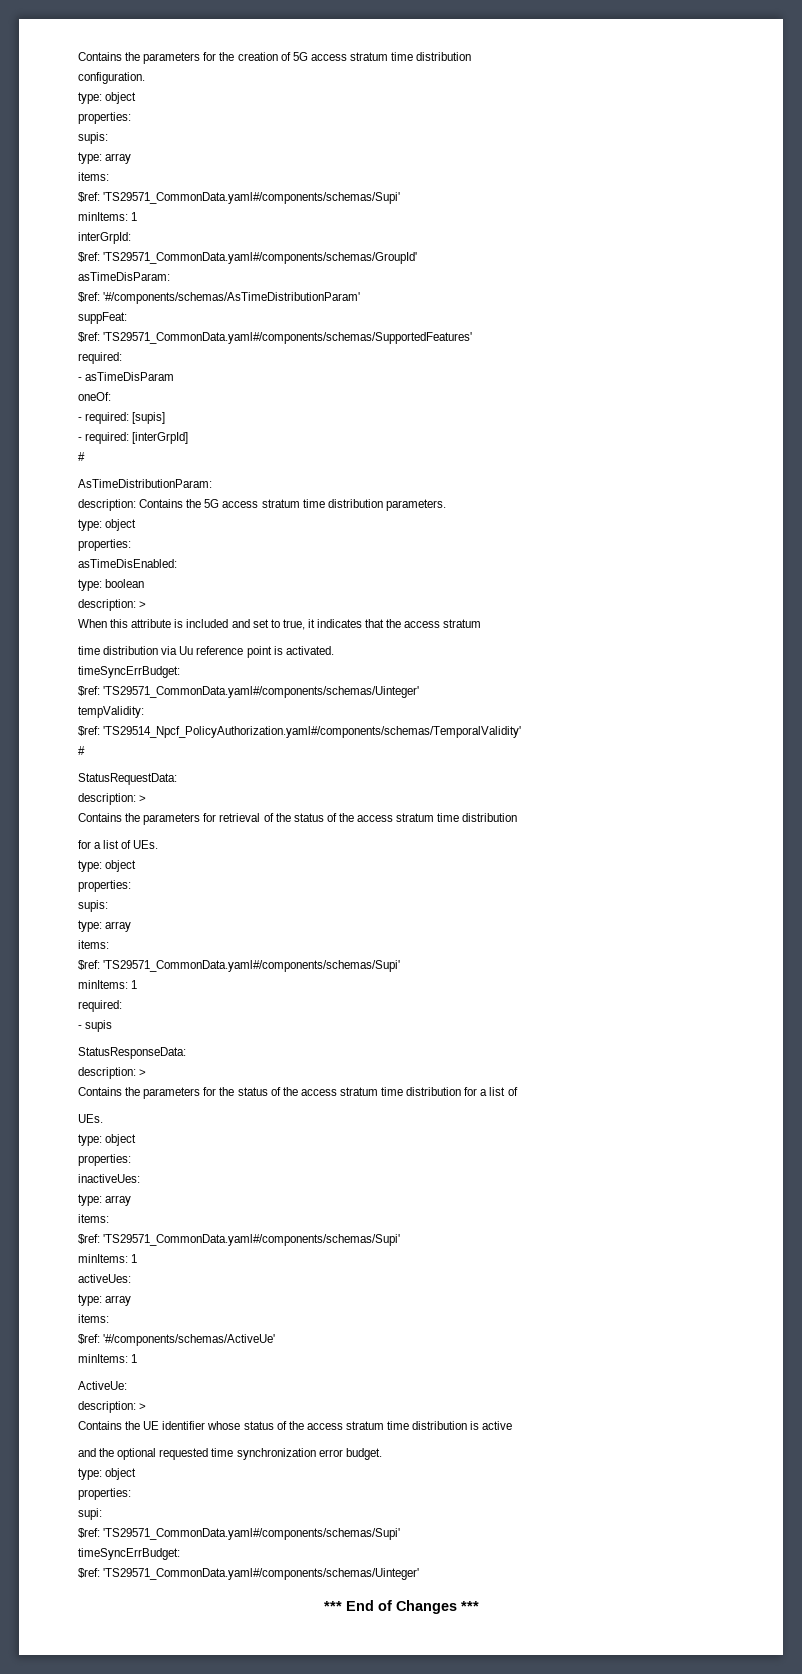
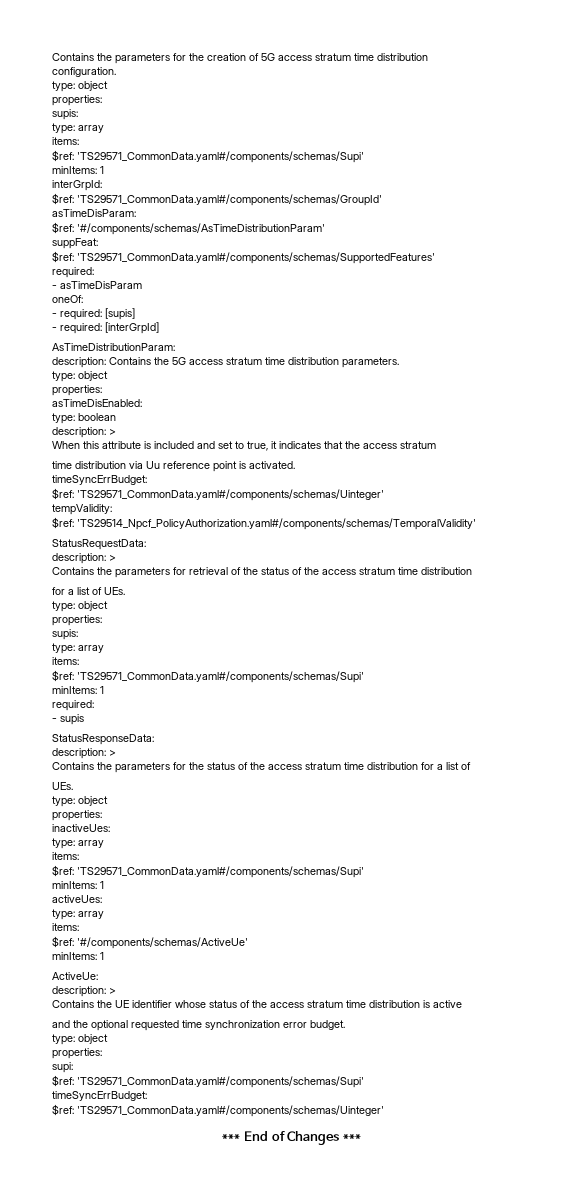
  - required: [interGrpId]
- #
  $ref: 'TS29514_Npcf_PolicyAuthorization.yaml#/components/schemas/TemporalValidity'
- #

